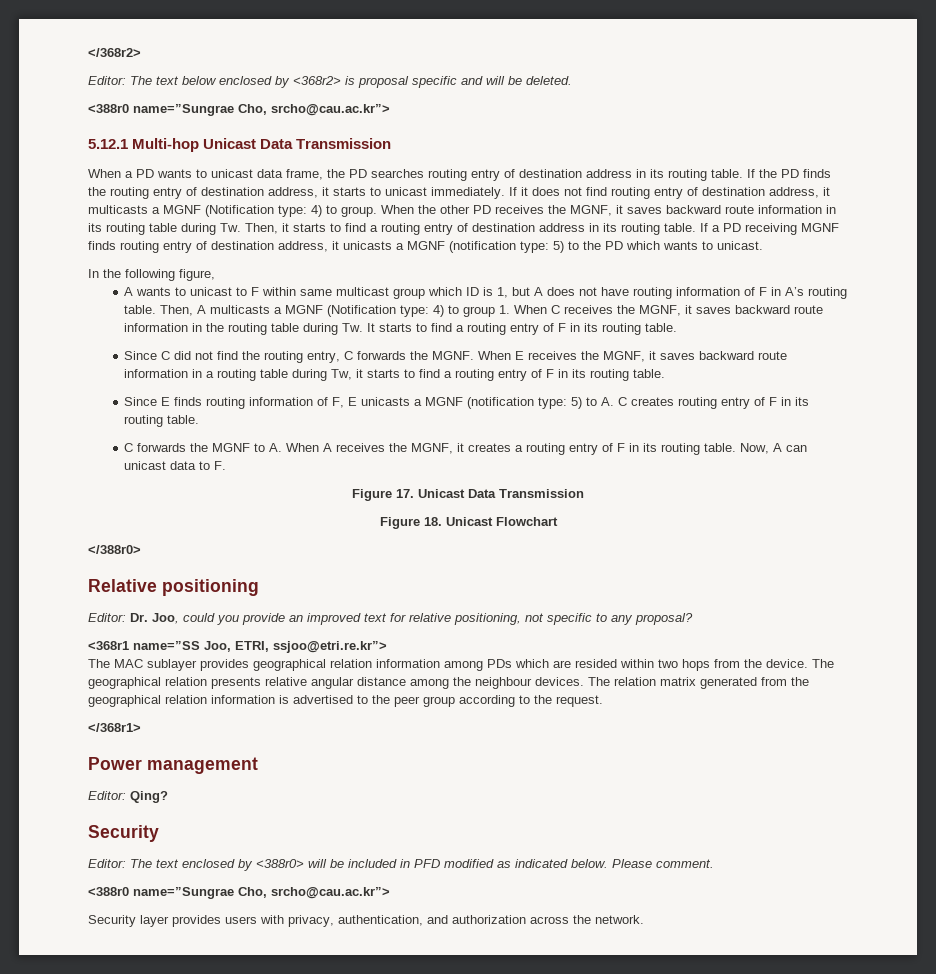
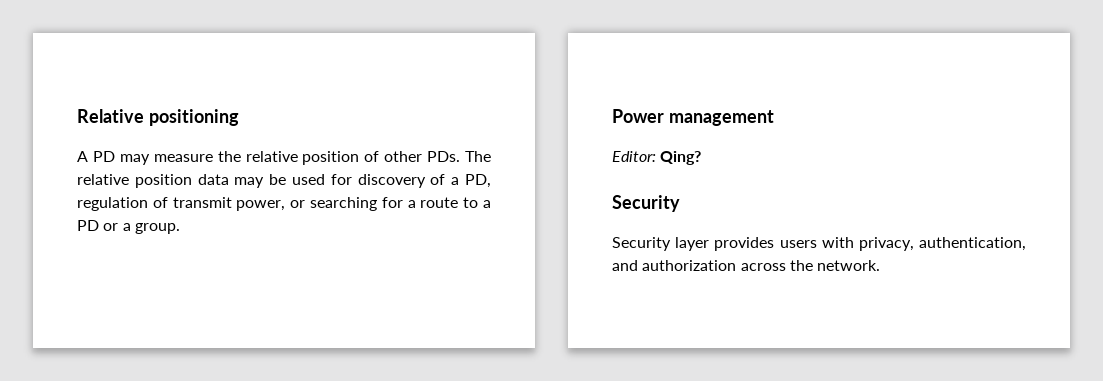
- </368r2>
- Editor: The text below enclosed by <368r2> is proposal specific and will be deleted.
- <388r0 name=”Sungrae Cho, srcho@cau.ac.kr”>
- 5.12.1 Multi-hop Unicast Data Transmission
- When a PD wants to unicast data frame, the PD searches routing entry of destination address in its routing table. If the PD finds the routing entry of destination address, it starts to unicast immediately. If it does not find routing entry of destination address, it multicasts a MGNF (Notification type: 4) to group. When the other PD receives the MGNF, it saves backward route information in its routing table during Tw. Then, it starts to find a routing entry of destination address in its routing table. If a PD receiving MGNF finds routing entry of destination address, it unicasts a MGNF (notification type: 5) to the PD which wants to unicast.
- In the following figure,
- A wants to unicast to F within same multicast group which ID is 1, but A does not have routing information of F in A’s routing table. Then, A multicasts a MGNF (Notification type: 4) to group 1. When C receives the MGNF, it saves backward route information in the routing table during Tw. It starts to find a routing entry of F in its routing table.
- Since C did not find the routing entry, C forwards the MGNF. When E receives the MGNF, it saves backward route information in a routing table during Tw, it starts to find a routing entry of F in its routing table.
- Since E finds routing information of F, E unicasts a MGNF (notification type: 5) to A. C creates routing entry of F in its routing table.
- C forwards the MGNF to A. When A receives the MGNF, it creates a routing entry of F in its routing table. Now, A can unicast data to F.
- Figure 17. Unicast Data Transmission
- Figure 18. Unicast Flowchart
- </388r0>
  Relative positioning
- Editor: Dr. Joo, could you provide an improved text for relative positioning, not specific to any proposal?
- <368r1 name=”SS Joo, ETRI, ssjoo@etri.re.kr”>
- The MAC sublayer provides geographical relation information among PDs which are resided within two hops from the device. The geographical relation presents relative angular distance among the neighbour devices. The relation matrix generated from the geographical relation information is advertised to the peer group according to the request.
- </368r1>
+ A PD may measure the relative position of other PDs. The relative position data may be used for discovery of a PD, regulation of transmit power, or searching for a route to a PD or a group.
- Editor: The text enclosed by <388r0> will be included in PFD modified as indicated below. Please comment.
- <388r0 name=”Sungrae Cho, srcho@cau.ac.kr”>

